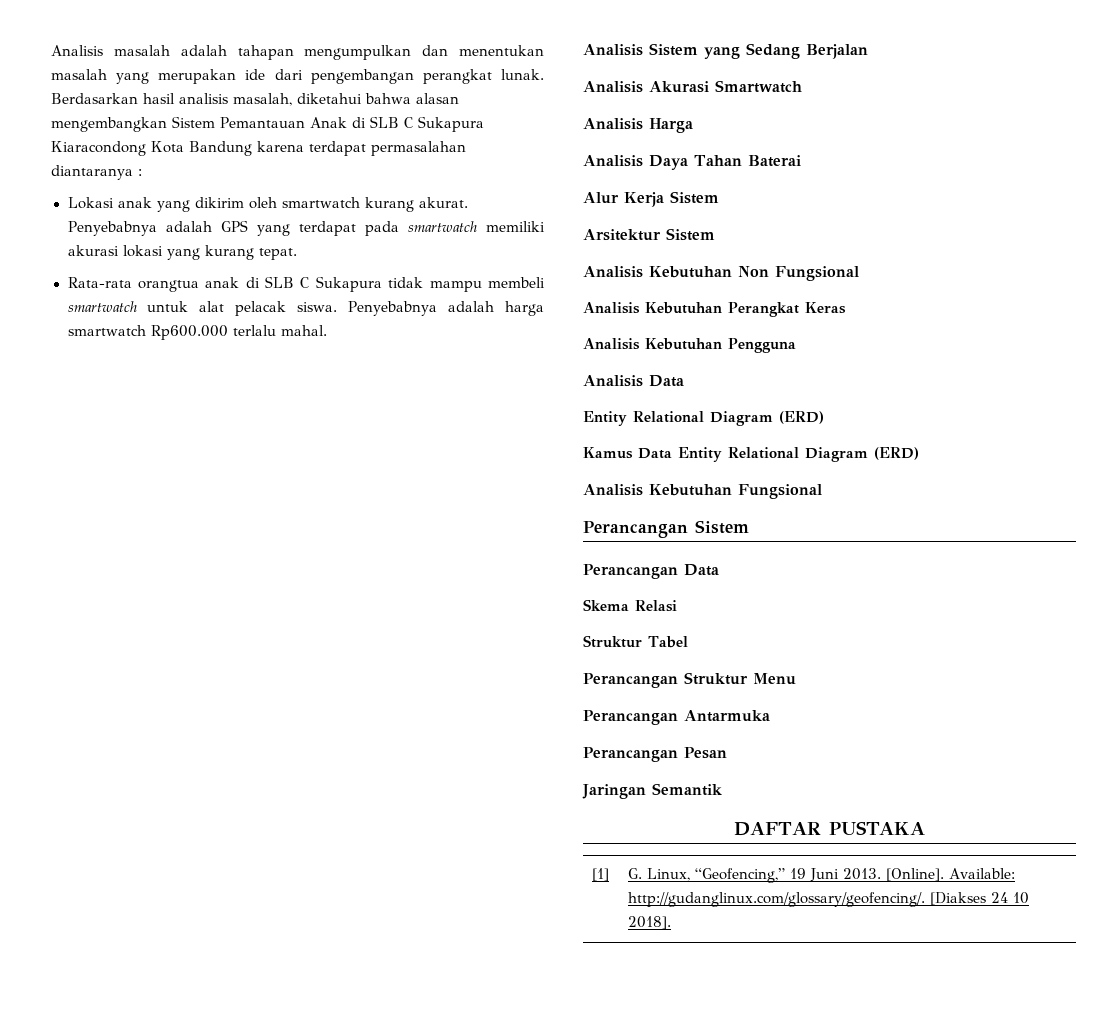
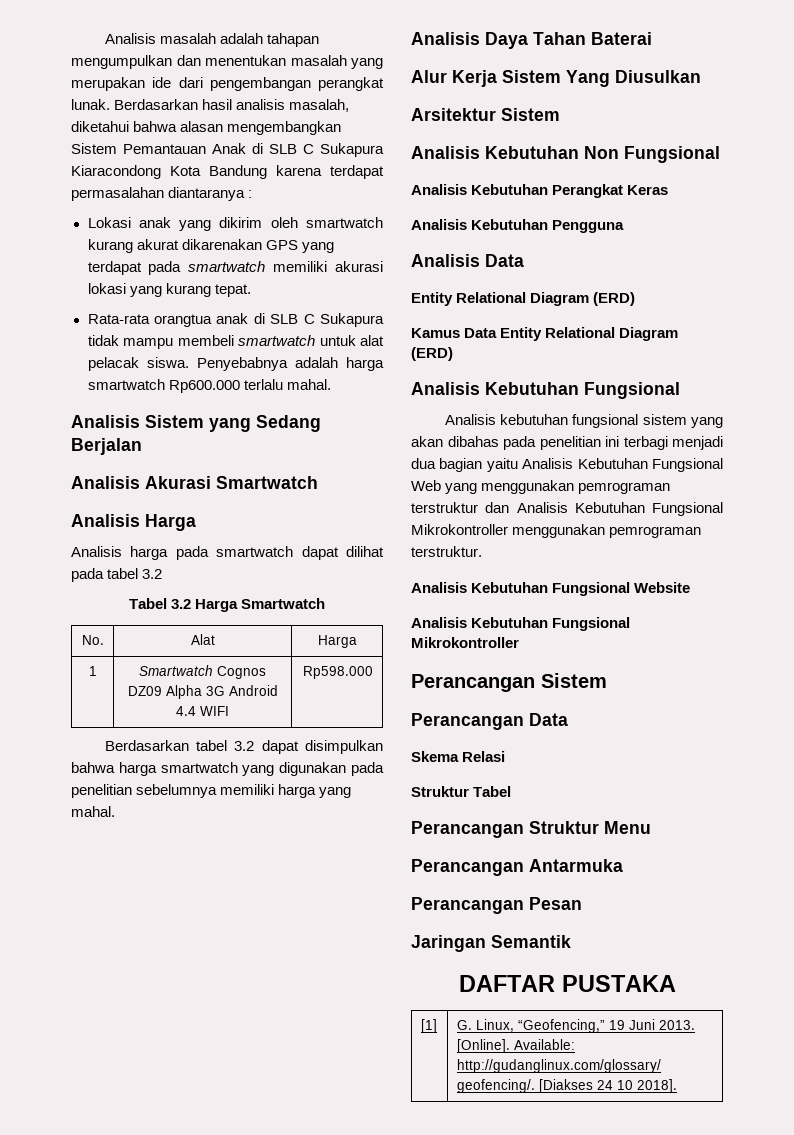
- Lokasi anak yang dikirim oleh smartwatch kurang akurat. Penyebabnya adalah GPS yang terdapat pada smartwatch memiliki akurasi lokasi yang kurang tepat.
+ Lokasi anak yang dikirim oleh smartwatch kurang akurat dikarenakan GPS yang terdapat pada smartwatch memiliki akurasi lokasi yang kurang tepat.
+ Analisis harga pada smartwatch dapat dilihat pada tabel 3.2
+ Tabel 3.2 Harga Smartwatch
+ No. | Alat | Harga
+ 1 | Smartwatch Cognos DZ09 Alpha 3G Android 4.4 WIFI | Rp598.000
+ Berdasarkan tabel 3.2 dapat disimpulkan bahwa harga smartwatch yang digunakan pada penelitian sebelumnya memiliki harga yang mahal.
- Alur Kerja Sistem
+ Alur Kerja Sistem Yang Diusulkan
+ Analisis kebutuhan fungsional sistem yang akan dibahas pada penelitian ini terbagi menjadi dua bagian yaitu Analisis Kebutuhan Fungsional Web yang menggunakan pemrograman terstruktur dan Analisis Kebutuhan Fungsional Mikrokontroller menggunakan pemrograman terstruktur.
+ Analisis Kebutuhan Fungsional Website
+ Analisis Kebutuhan Fungsional Mikrokontroller

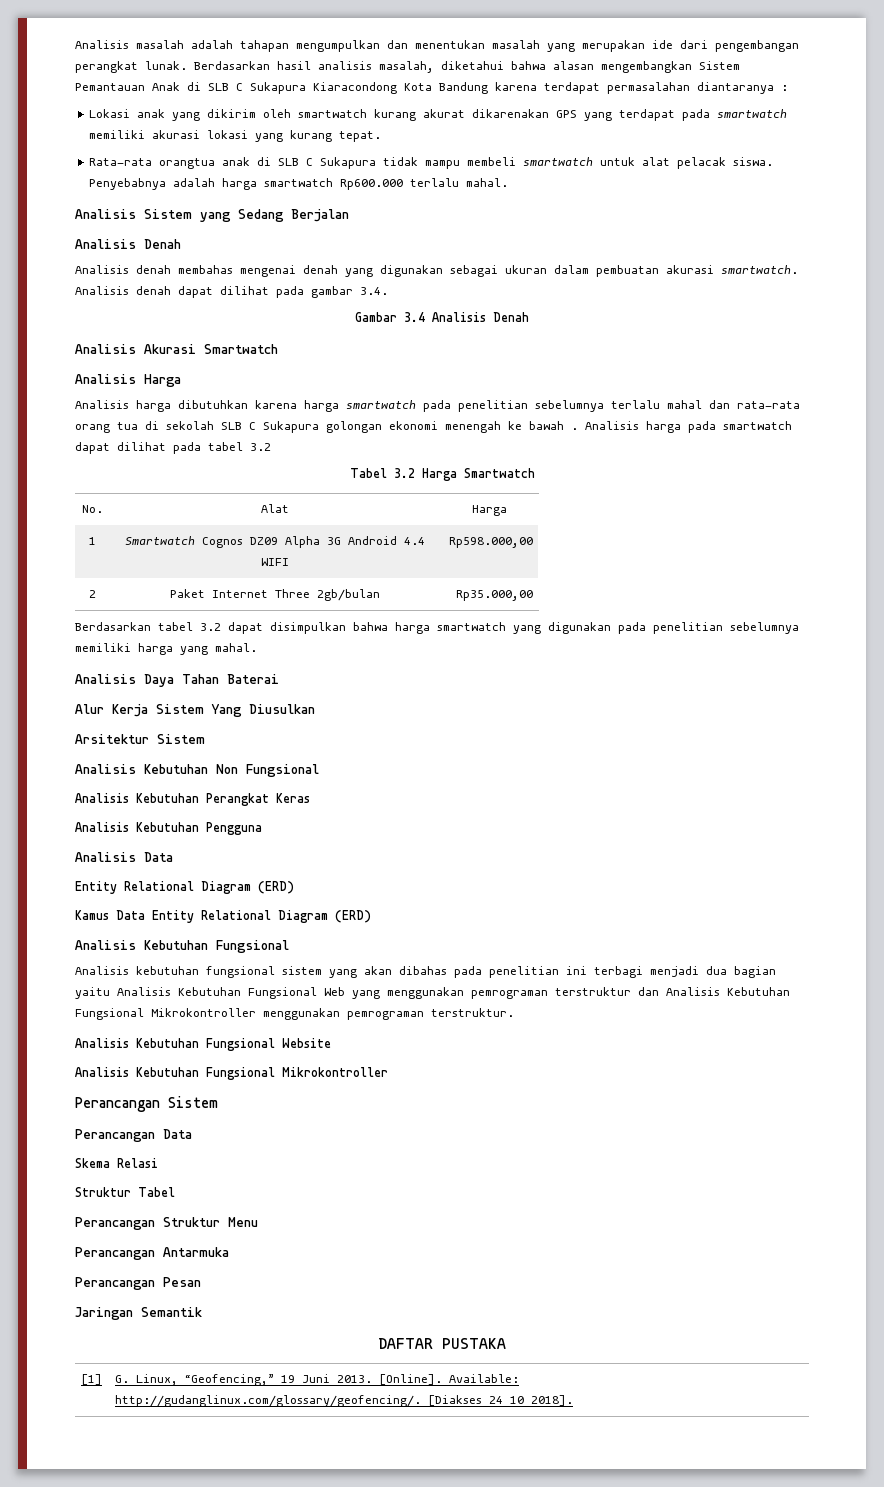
  Analisis Sistem yang Sedang Berjalan
+ Analisis Denah
+ Analisis denah membahas mengenai denah yang digunakan sebagai ukuran dalam pembuatan akurasi smartwatch. Analisis denah dapat dilihat pada gambar 3.4.
+ Gambar 3.4 Analisis Denah
- Analisis harga pada smartwatch dapat dilihat pada tabel 3.2
+ Analisis harga dibutuhkan karena harga smartwatch pada penelitian sebelumnya terlalu mahal dan rata-rata orang tua di sekolah SLB C Sukapura golongan ekonomi menengah ke bawah . Analisis harga pada smartwatch dapat dilihat pada tabel 3.2
- 1 | Smartwatch Cognos DZ09 Alpha 3G Android 4.4 WIFI | Rp598.000
+ 1 | Smartwatch Cognos DZ09 Alpha 3G Android 4.4 WIFI | Rp598.000,00
+ 2 | Paket Internet Three 2gb/bulan | Rp35.000,00

